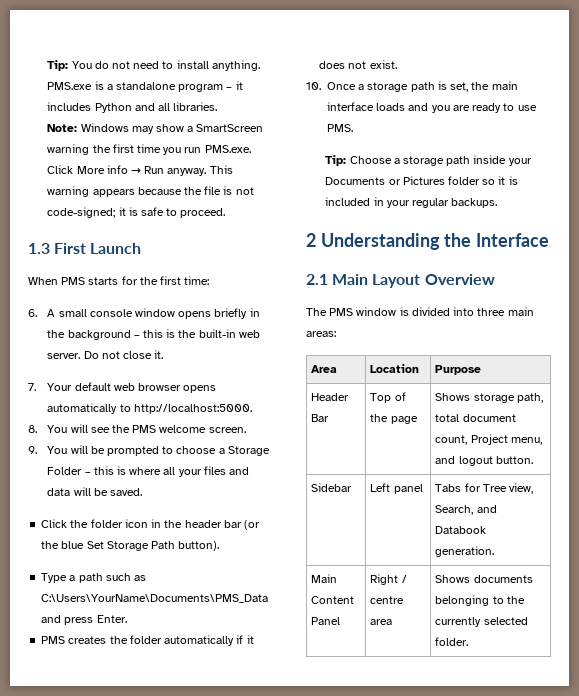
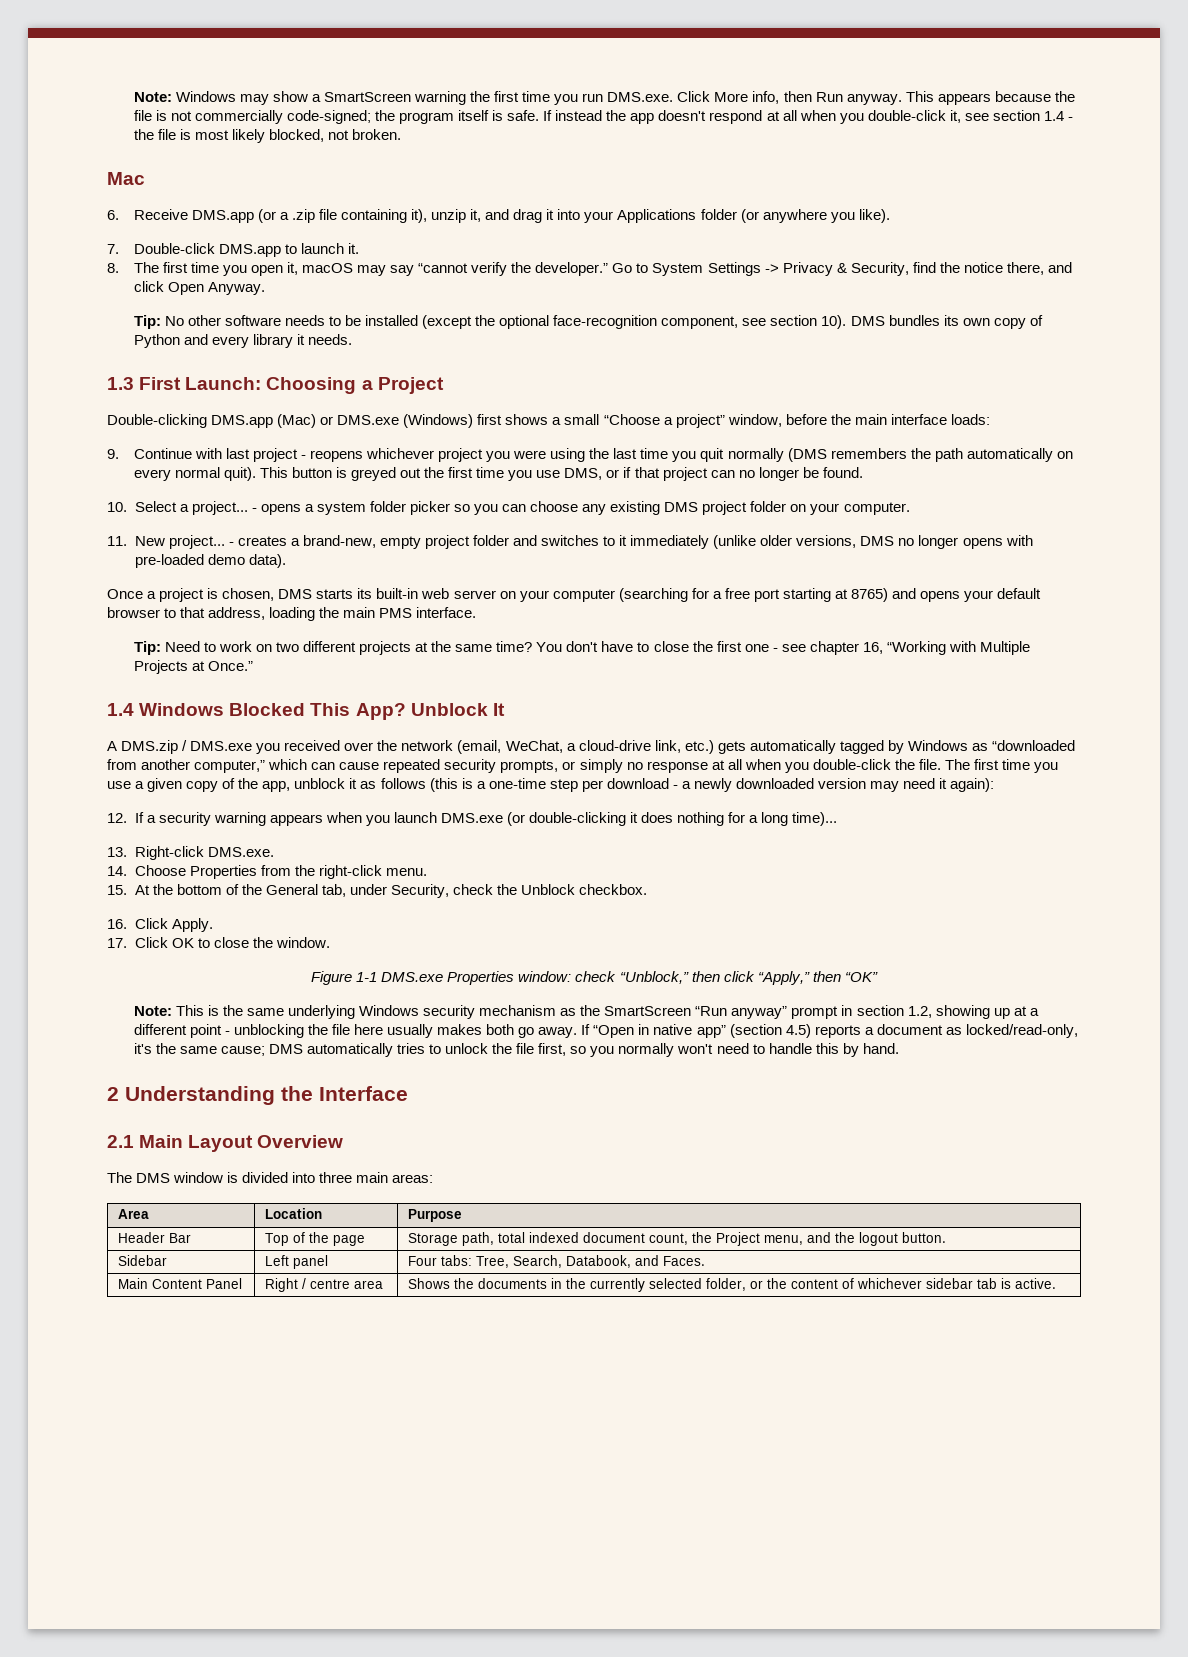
- Tip: You do not need to install anything. PMS.exe is a standalone program – it includes Python and all libraries.
- Note: Windows may show a SmartScreen warning the first time you run PMS.exe. Click More info → Run anyway.
+ Note: Windows may show a SmartScreen warning the first time you run DMS.exe. Click More info, then Run anyway.
- This warning appears because the file is not code-signed; it is safe to proceed.
- 1.3 First Launch
- When PMS starts for the first time:
- 6. A small console window opens briefly in the background – this is the built-in web server. Do not close it.
- 7. Your default web browser opens automatically to http://localhost:5000.
- 8. You will see the PMS welcome screen.
- 9. You will be prompted to choose a Storage Folder – this is where all your files and data will be saved.
- Click the folder icon in the header bar (or the blue Set Storage Path button).
- Type a path such as C:\Users\YourName\Documents\PMS_Data and press Enter.
- PMS creates the folder automatically if it does not exist.
- 10. Once a storage path is set, the main interface loads and you are ready to use PMS.
- Tip: Choose a storage path inside your Documents or Pictures folder so it is included in your regular backups.
+ This appears because the file is not commercially code-signed; the program itself is safe. If instead the app doesn't respond at all when you double-click it, see section 1.4 - the file is most likely blocked, not broken.
+ Mac
+ 6. Receive DMS.app (or a .zip file containing it), unzip it, and drag it into your Applications folder (or anywhere you like).
+ 7. Double-click DMS.app to launch it.
+ 8. The first time you open it, macOS may say “cannot verify the developer.” Go to System Settings -> Privacy & Security, find the notice there, and click Open Anyway.
+ Tip: No other software needs to be installed (except the optional face-recognition component, see section 10). DMS bundles its own copy of Python and every library it needs.
+ 1.3 First Launch: Choosing a Project
+ Double-clicking DMS.app (Mac) or DMS.exe (Windows) first shows a small “Choose a project” window, before the main interface loads:
+ 9. Continue with last project - reopens whichever project you were using the last time you quit normally (DMS remembers the path automatically on every normal quit). This button is greyed out the first time you use DMS, or if that project can no longer be found.
+ 10. Select a project... - opens a system folder picker so you can choose any existing DMS project folder on your computer.
+ 11. New project... - creates a brand-new, empty project folder and switches to it immediately (unlike older versions, DMS no longer opens with pre-loaded demo data).
+ Once a project is chosen, DMS starts its built-in web server on your computer (searching for a free port starting at 8765) and opens your default browser to that address, loading the main PMS interface.
+ Tip: Need to work on two different projects at the same time? You don't have to close the first one - see chapter 16, “Working with Multiple Projects at Once.”
+ 1.4 Windows Blocked This App? Unblock It
+ A DMS.zip / DMS.exe you received over the network (email, WeChat, a cloud-drive link, etc.) gets automatically tagged by Windows as “downloaded from another computer,” which can cause repeated security prompts, or simply no response at all when you double-click the file. The first time you use a given copy of the app, unblock it as follows (this is a one-time step per download - a newly downloaded version may need it again):
+ 12. If a security warning appears when you launch DMS.exe (or double-clicking it does nothing for a long time)...
+ 13. Right-click DMS.exe.
+ 14. Choose Properties from the right-click menu.
+ 15. At the bottom of the General tab, under Security, check the Unblock checkbox.
+ 16. Click Apply.
+ 17. Click OK to close the window.
+ Figure 1-1 DMS.exe Properties window: check “Unblock,” then click “Apply,” then “OK”
+ Note: This is the same underlying Windows security mechanism as the SmartScreen “Run anyway” prompt in section 1.2, showing up at a different point - unblocking the file here usually makes both go away. If “Open in native app” (section 4.5) reports a document as locked/read-only, it's the same cause; DMS automatically tries to unlock the file first, so you normally won't need to handle this by hand.
- The PMS window is divided into three main areas:
+ The DMS window is divided into three main areas:
- Header Bar | Top of the page | Shows storage path, total document count, Project menu, and logout button.
+ Header Bar | Top of the page | Storage path, total indexed document count, the Project menu, and the logout button.
- Sidebar | Left panel | Tabs for Tree view, Search, and Databook generation.
+ Sidebar | Left panel | Four tabs: Tree, Search, Databook, and Faces.
- Main Content Panel | Right / centre area | Shows documents belonging to the currently selected folder.
+ Main Content Panel | Right / centre area | Shows the documents in the currently selected folder, or the content of whichever sidebar tab is active.

